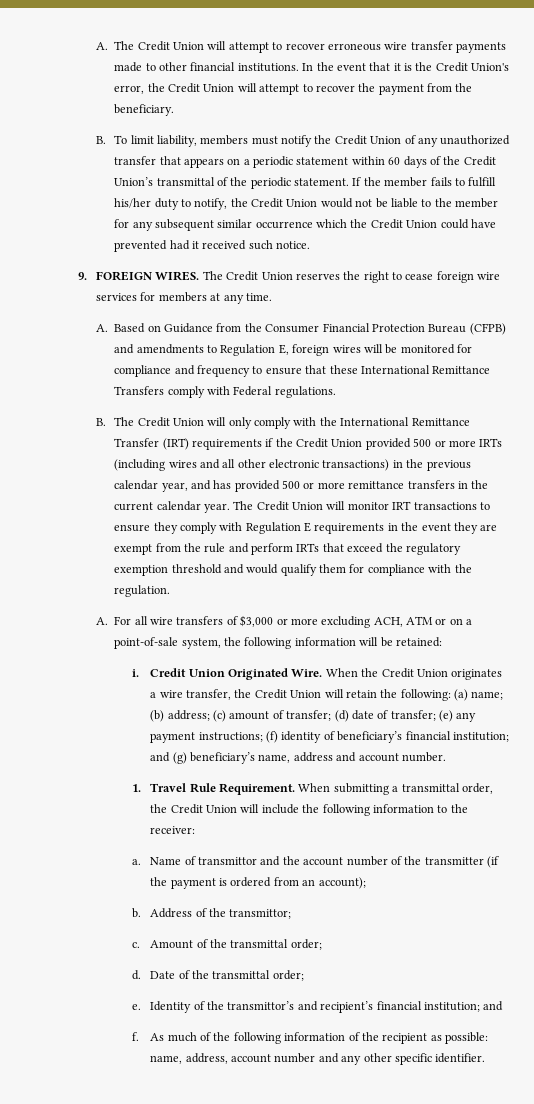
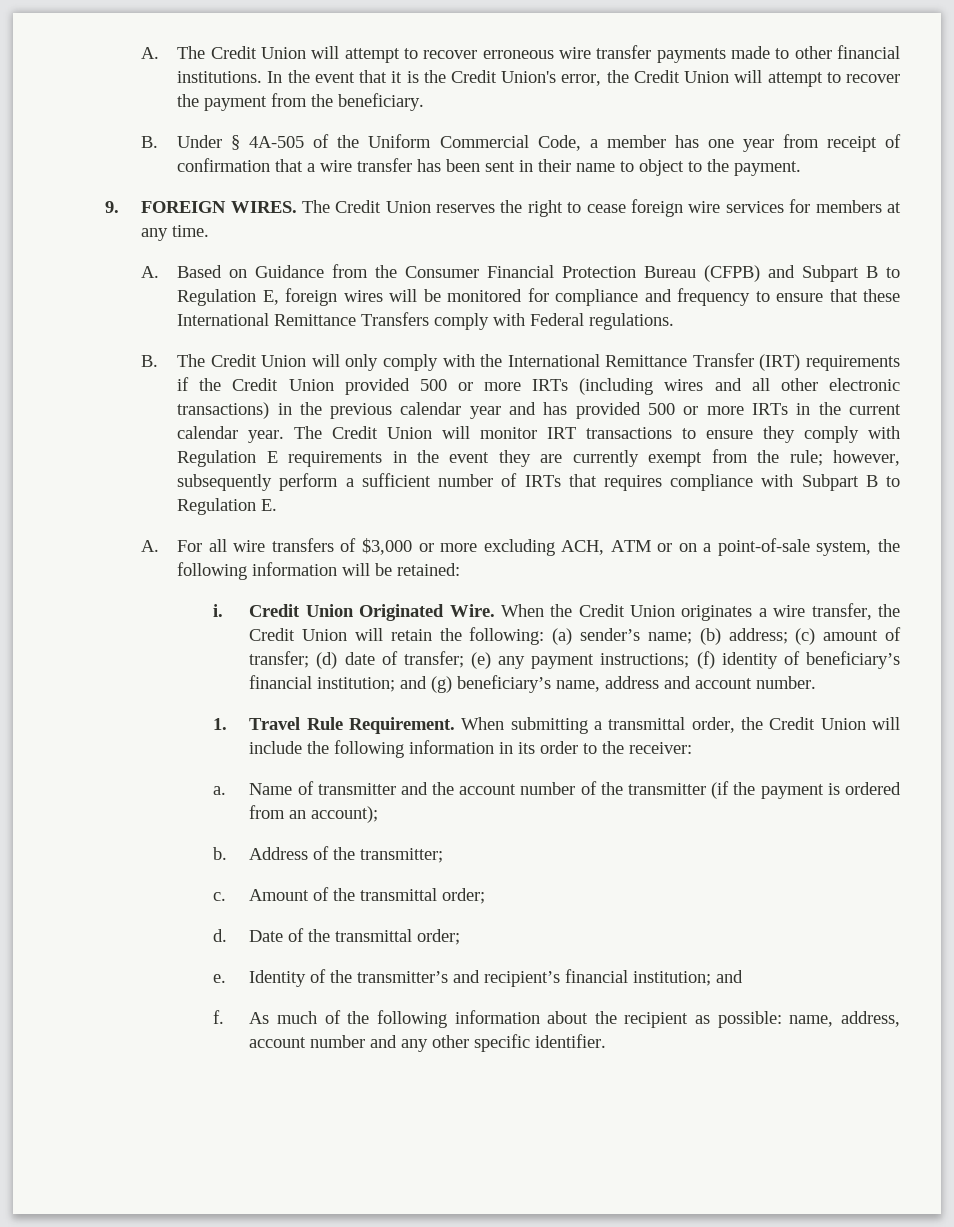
- B. To limit liability, members must notify the Credit Union of any unauthorized transfer that appears on a periodic statement within 60 days of the Credit Union’s transmittal of the periodic statement. If the member fails to fulfill his/her duty to notify, the Credit Union would not be liable to the member for any subsequent similar occurrence which the Credit Union could have prevented had it received such notice.
+ B. Under § 4A-505 of the Uniform Commercial Code, a member has one year from receipt of confirmation that a wire transfer has been sent in their name to object to the payment.
- A. Based on Guidance from the Consumer Financial Protection Bureau (CFPB) and amendments to Regulation E, foreign wires will be monitored for compliance and frequency to ensure that these International Remittance Transfers comply with Federal regulations.
+ A. Based on Guidance from the Consumer Financial Protection Bureau (CFPB) and Subpart B to Regulation E, foreign wires will be monitored for compliance and frequency to ensure that these International Remittance Transfers comply with Federal regulations.
- B. The Credit Union will only comply with the International Remittance Transfer (IRT) requirements if the Credit Union provided 500 or more IRTs (including wires and all other electronic transactions) in the previous calendar year, and has provided 500 or more remittance transfers in the current calendar year.
+ B. The Credit Union will only comply with the International Remittance Transfer (IRT) requirements if the Credit Union provided 500 or more IRTs (including wires and all other electronic transactions) in the previous calendar year and has provided 500 or more IRTs in the current calendar year.
- The Credit Union will monitor IRT transactions to ensure they comply with Regulation E requirements in the event they are exempt from the rule and perform IRTs that exceed the regulatory exemption threshold and would qualify them for compliance with the regulation.
+ The Credit Union will monitor IRT transactions to ensure they comply with Regulation E requirements in the event they are currently exempt from the rule; however, subsequently perform a sufficient number of IRTs that requires compliance with Subpart B to Regulation E.
- When the Credit Union originates a wire transfer, the Credit Union will retain the following: (a) name; (b) address; (c) amount of transfer; (d) date of transfer; (e) any payment instructions; (f) identity of beneficiary’s financial institution; and (g) beneficiary’s name, address and account number.
+ When the Credit Union originates a wire transfer, the Credit Union will retain the following: (a) sender’s name; (b) address; (c) amount of transfer; (d) date of transfer; (e) any payment instructions; (f) identity of beneficiary’s financial institution; and (g) beneficiary’s name, address and account number.
- When submitting a transmittal order, the Credit Union will include the following information to the receiver:
+ When submitting a transmittal order, the Credit Union will include the following information in its order to the receiver:
- Name of transmittor and the account number of the transmitter (if the payment is ordered from an account);
+ Name of transmitter and the account number of the transmitter (if the payment is ordered from an account);
- Address of the transmittor;
+ Address of the transmitter;
- Identity of the transmittor’s and recipient’s financial institution; and
+ Identity of the transmitter’s and recipient’s financial institution; and
- As much of the following information of the recipient as possible: name, address, account number and any other specific identifier.
+ As much of the following information about the recipient as possible: name, address, account number and any other specific identifier.

